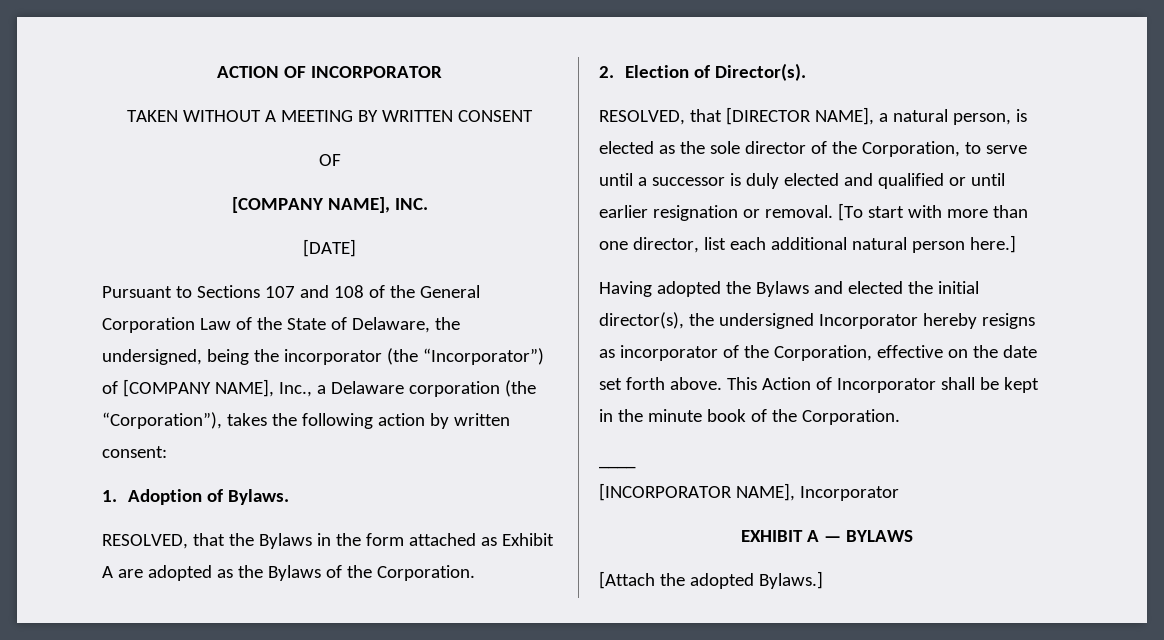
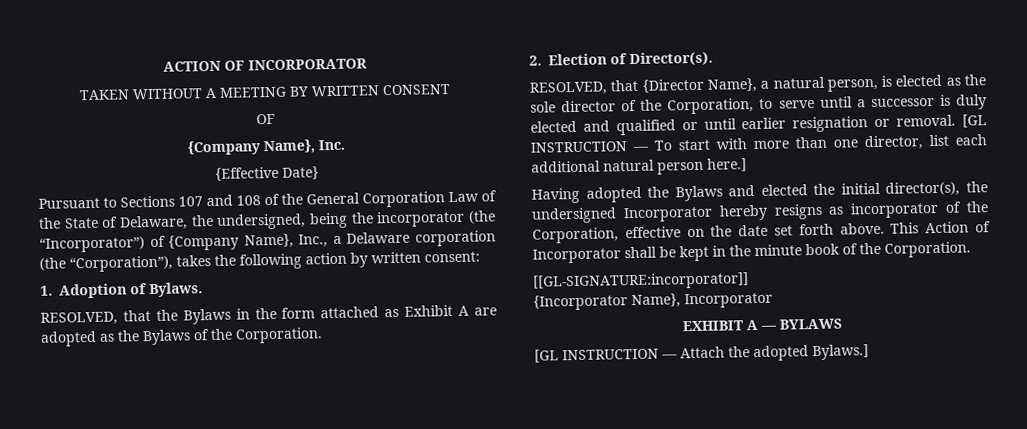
- [COMPANY NAME], INC.
- [DATE]
+ {Company Name}, Inc.
+ {Effective Date}
- Pursuant to Sections 107 and 108 of the General Corporation Law of the State of Delaware, the undersigned, being the incorporator (the “Incorporator”) of [COMPANY NAME], Inc., a Delaware corporation (the “Corporation”), takes the following action by written consent:
+ Pursuant to Sections 107 and 108 of the General Corporation Law of the State of Delaware, the undersigned, being the incorporator (the “Incorporator”) of {Company Name}, Inc., a Delaware corporation (the “Corporation”), takes the following action by written consent:
- RESOLVED, that [DIRECTOR NAME], a natural person, is elected as the sole director of the Corporation, to serve until a successor is duly elected and qualified or until earlier resignation or removal.
+ RESOLVED, that {Director Name}, a natural person, is elected as the sole director of the Corporation, to serve until a successor is duly elected and qualified or until earlier resignation or removal.
- [To start with more than one director, list each additional natural person here.]
+ [GL INSTRUCTION — To start with more than one director, list each additional natural person here.]
- ____
- [INCORPORATOR NAME], Incorporator
+ [[GL-SIGNATURE:incorporator]]
+ {Incorporator Name}, Incorporator
- [Attach the adopted Bylaws.]
+ [GL INSTRUCTION — Attach the adopted Bylaws.]

